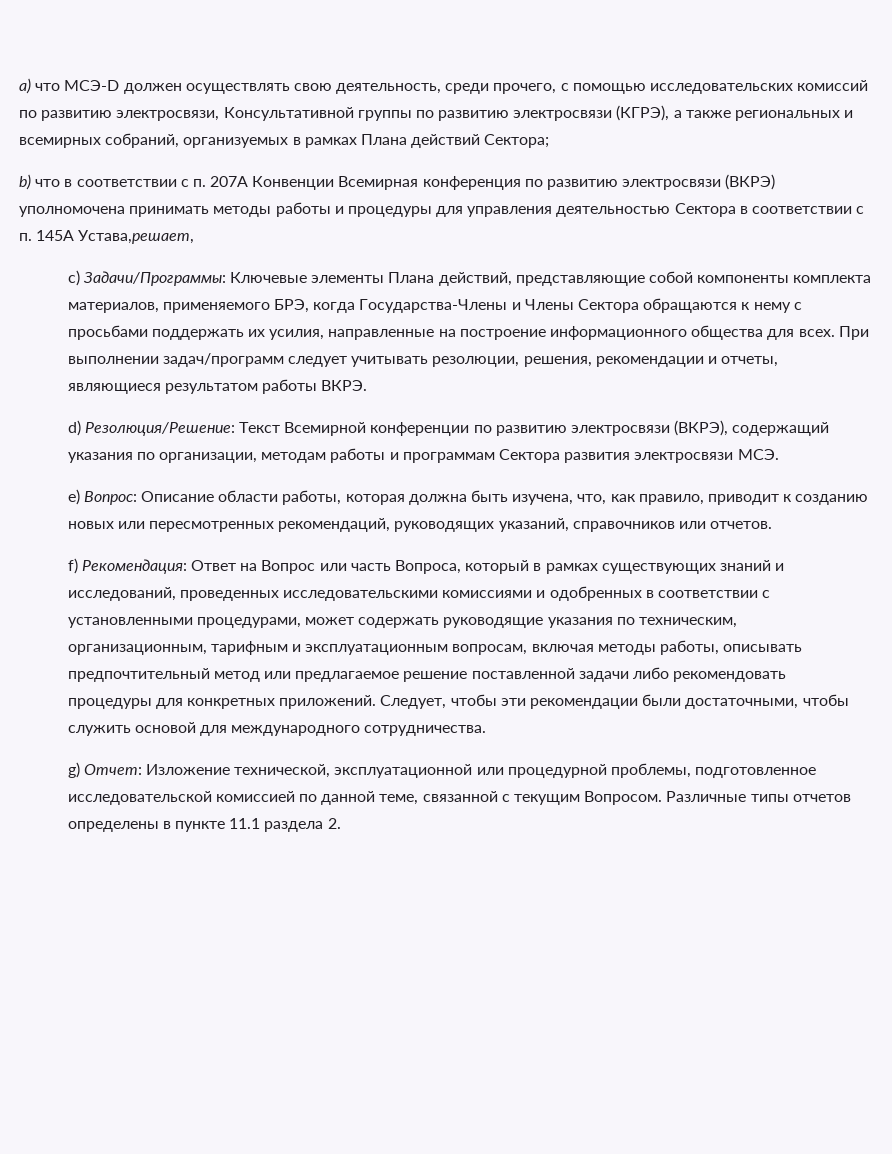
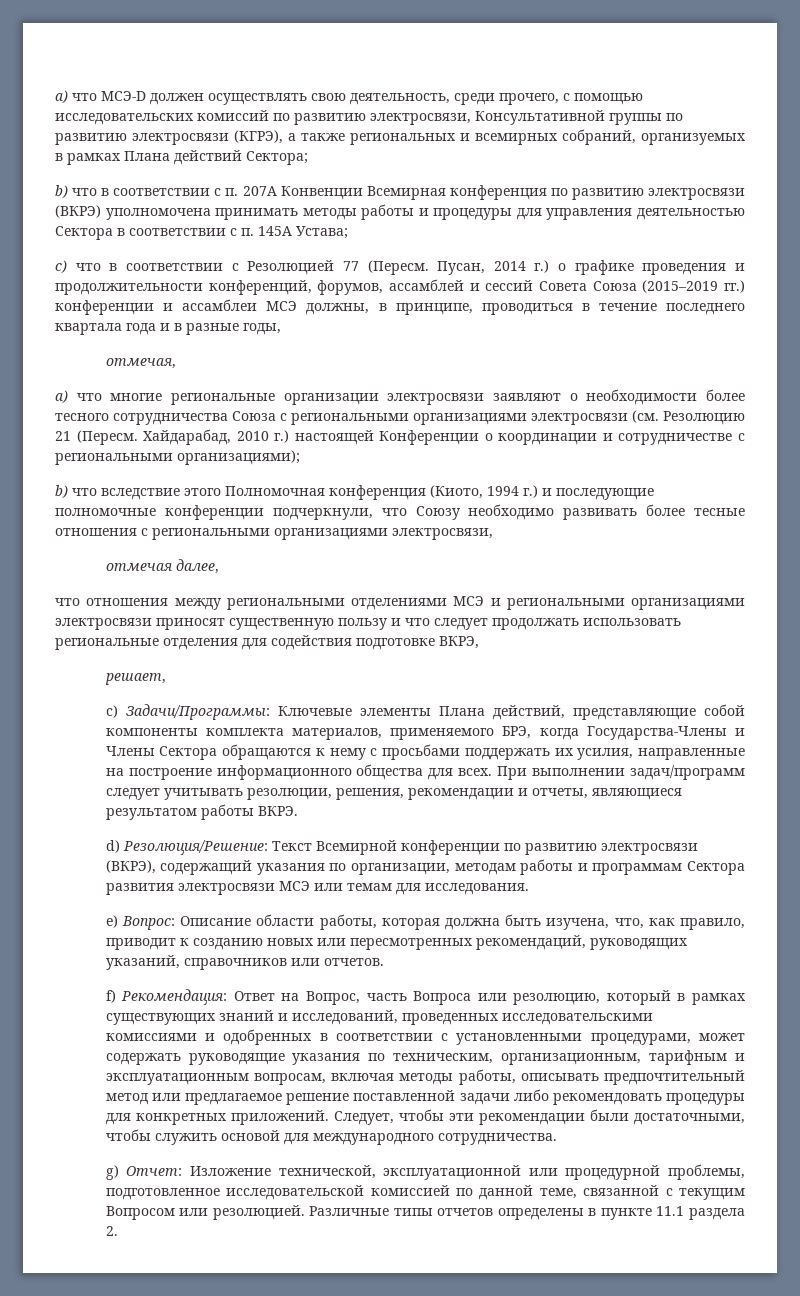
- b) что в соответствии с п. 207А Конвенции Всемирная конференция по развитию электросвязи (ВКРЭ) уполномочена принимать методы работы и процедуры для управления деятельностью Сектора в соответствии с п. 145А Устава,решает,
+ b) что в соответствии с п. 207А Конвенции Всемирная конференция по развитию электросвязи (ВКРЭ) уполномочена принимать методы работы и процедуры для управления деятельностью Сектора в соответствии с п. 145А Устава;
+ c) что в соответствии с Резолюцией 77 (Пересм. Пусан, 2014 г.) о графике проведения и продолжительности конференций, форумов, ассамблей и сессий Совета Союза (2015–2019 гг.) конференции и ассамблеи МСЭ должны, в принципе, проводиться в течение последнего квартала года и в разные годы,
+ отмечая,
+ a) что многие региональные организации электросвязи заявляют о необходимости более тесного сотрудничества Союза с региональными организациями электросвязи (см. Резолюцию 21 (Пересм. Хайдарабад, 2010 г.) настоящей Конференции о координации и сотрудничестве с региональными организациями);
+ b) что вследствие этого Полномочная конференция (Киото, 1994 г.) и последующие полномочные конференции подчеркнули, что Союзу необходимо развивать более тесные отношения с региональными организациями электросвязи,
+ отмечая далее,
+ что отношения между региональными отделениями МСЭ и региональными организациями электросвязи приносят существенную пользу и что следует продолжать использовать региональные отделения для содействия подготовке ВКРЭ,
+ решает,
- d) Резолюция/Решение: Текст Всемирной конференции по развитию электросвязи (ВКРЭ), содержащий указания по организации, методам работы и программам Сектора развития электросвязи МСЭ.
+ d) Резолюция/Решение: Текст Всемирной конференции по развитию электросвязи (ВКРЭ), содержащий указания по организации, методам работы и программам Сектора развития электросвязи МСЭ или темам для исследования.
- f) Рекомендация: Ответ на Вопрос или часть Вопроса, который в рамках существующих знаний и исследований, проведенных исследовательскими комиссиями и одобренных в соответствии с установленными процедурами, может содержать руководящие указания по техническим, организационным, тарифным и эксплуатационным вопросам, включая методы работы, описывать предпочтительный метод или предлагаемое решение поставленной задачи либо рекомендовать процедуры для конкретных приложений.
+ f) Рекомендация: Ответ на Вопрос, часть Вопроса или резолюцию, который в рамках существующих знаний и исследований, проведенных исследовательскими комиссиями и одобренных в соответствии с установленными процедурами, может содержать руководящие указания по техническим, организационным, тарифным и эксплуатационным вопросам, включая методы работы, описывать предпочтительный метод или предлагаемое решение поставленной задачи либо рекомендовать процедуры для конкретных приложений.
- g) Отчет: Изложение технической, эксплуатационной или процедурной проблемы, подготовленное исследовательской комиссией по данной теме, связанной с текущим Вопросом.
+ g) Отчет: Изложение технической, эксплуатационной или процедурной проблемы, подготовленное исследовательской комиссией по данной теме, связанной с текущим Вопросом или резолюцией.

